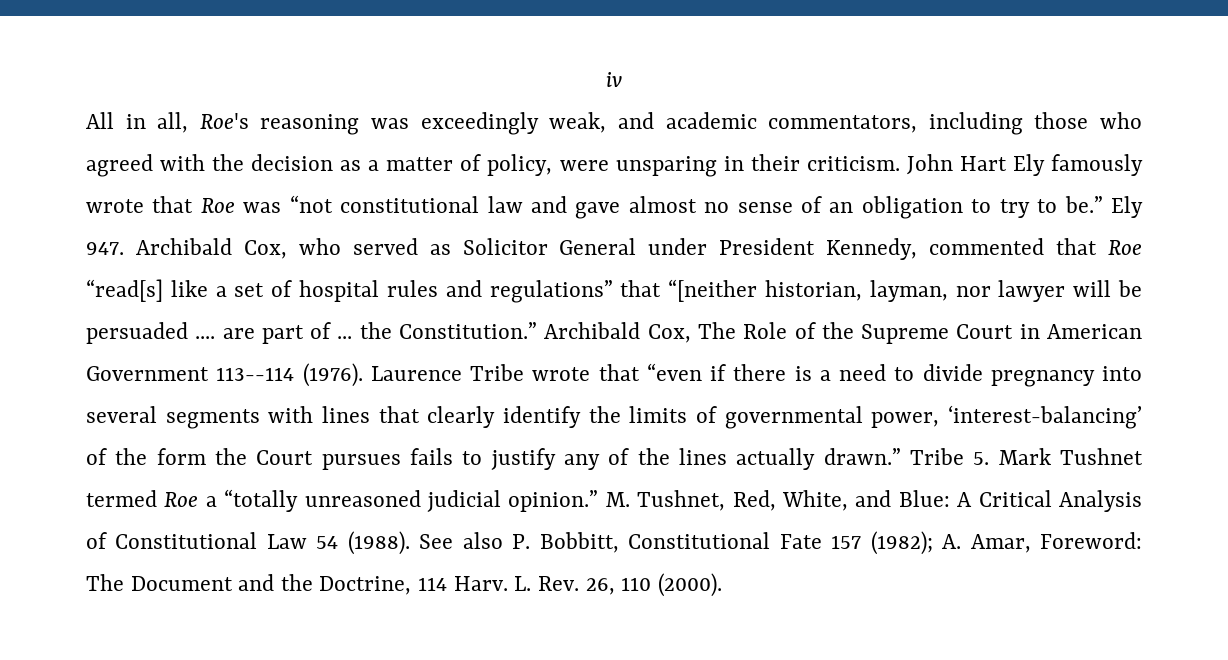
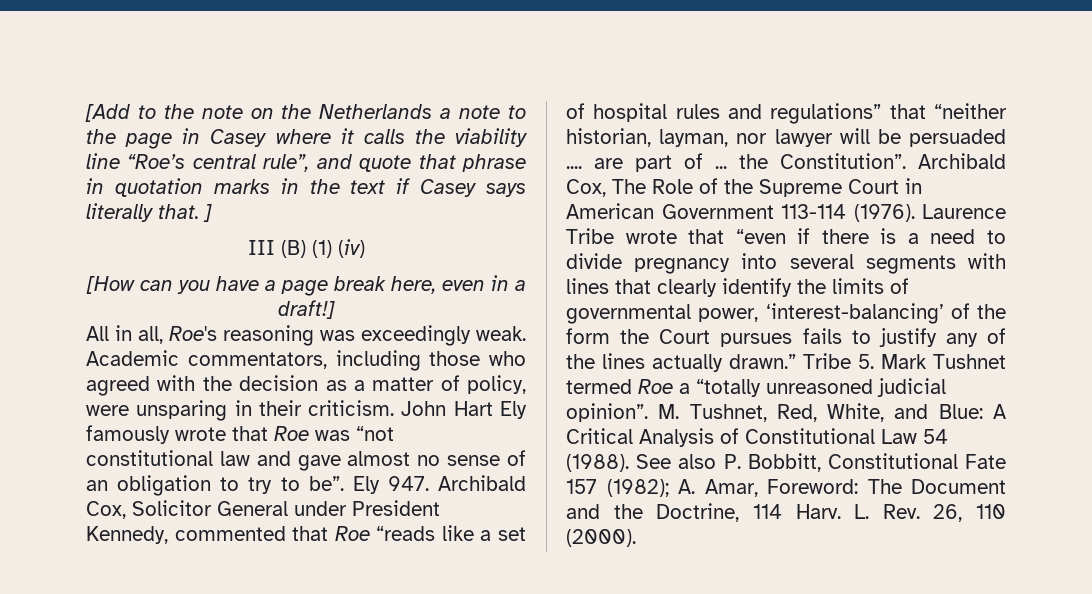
- iv
+ [Add to the note on the Netherlands a note to the page in Casey where it calls the viability line “Roe’s central rule”, and quote that phrase in quotation marks in the text if Casey says literally that. ]
+ III (B) (1) (iv)
+ [How can you have a page break here, even in a draft!]
- All in all, Roe's reasoning was exceedingly weak, and academic commentators, including those who agreed with the decision as a matter of policy, were unsparing in their criticism.
+ All in all, Roe's reasoning was exceedingly weak. Academic commentators, including those who agreed with the decision as a matter of policy, were unsparing in their criticism.
- John Hart Ely famously wrote that Roe was “not constitutional law and gave almost no sense of an obligation to try to be.”
+ John Hart Ely famously wrote that Roe was “not constitutional law and gave almost no sense of an obligation to try to be”.
- Ely 947. Archibald Cox, who served as Solicitor General under President Kennedy, commented that Roe “read[s] like a set of hospital rules and regulations” that “[neither historian, layman, nor lawyer will be persuaded .... are part of ... the Constitution.”
+ Ely 947. Archibald Cox, Solicitor General under President Kennedy, commented that Roe “reads like a set of hospital rules and regulations” that “neither historian, layman, nor lawyer will be persuaded .... are part of ... the Constitution”.
- Archibald Cox, The Role of the Supreme Court in American Government 113--114 (1976).
+ Archibald Cox, The Role of the Supreme Court in American Government 113-114 (1976).
- Tribe 5. Mark Tushnet termed Roe a “totally unreasoned judicial opinion.”
+ Tribe 5. Mark Tushnet termed Roe a “totally unreasoned judicial opinion”.

